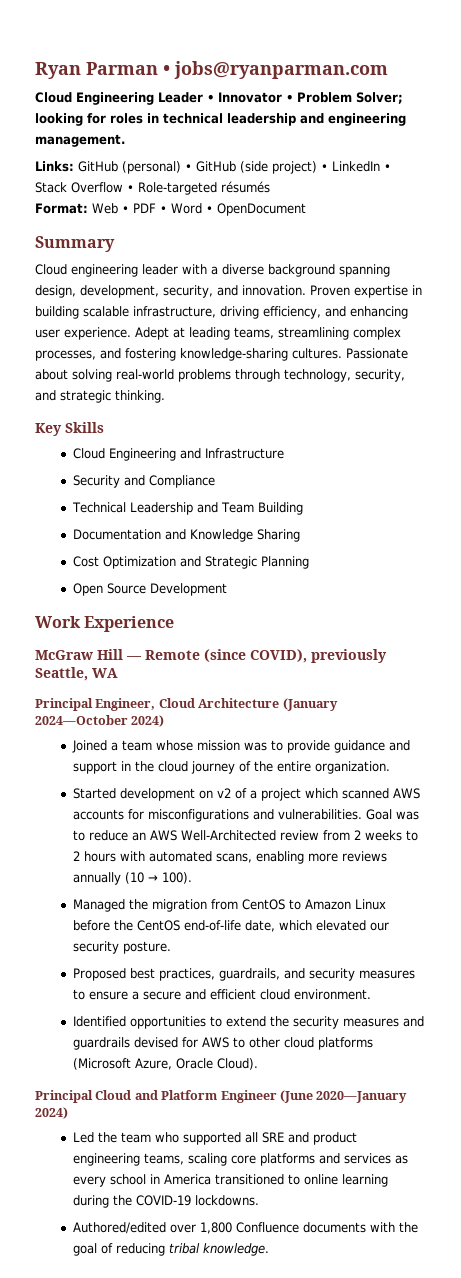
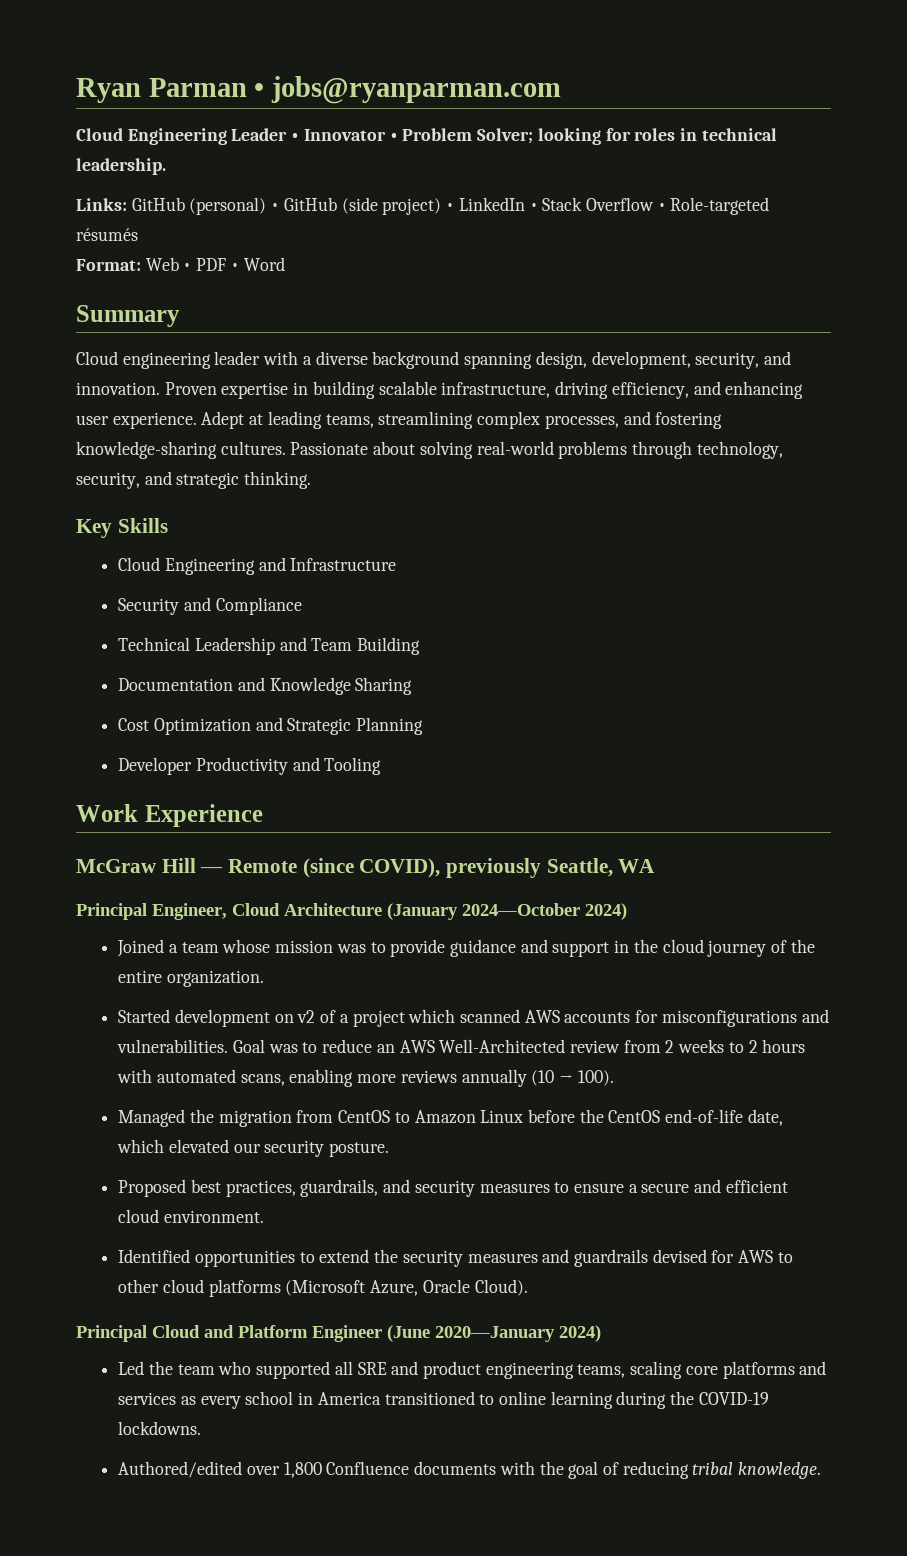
- Cloud Engineering Leader • Innovator • Problem Solver; looking for roles in technical leadership and engineering management.
+ Cloud Engineering Leader • Innovator • Problem Solver; looking for roles in technical leadership.
- Format: Web • PDF • Word • OpenDocument
+ Format: Web • PDF • Word
- Open Source Development
+ Developer Productivity and Tooling

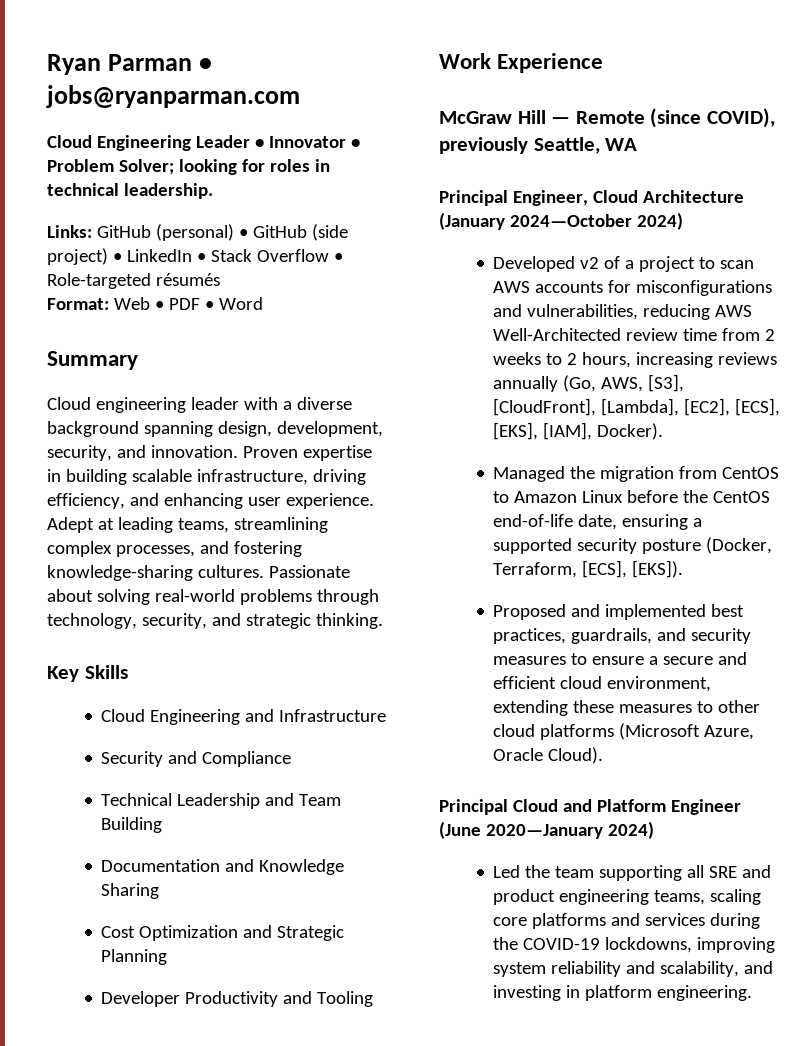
- Joined a team whose mission was to provide guidance and support in the cloud journey of the entire organization.
- Started development on v2 of a project which scanned AWS accounts for misconfigurations and vulnerabilities. Goal was to reduce an AWS Well-Architected review from 2 weeks to 2 hours with automated scans, enabling more reviews annually (10 → 100).
+ Developed v2 of a project to scan AWS accounts for misconfigurations and vulnerabilities, reducing AWS Well-Architected review time from 2 weeks to 2 hours, increasing reviews annually (Go, AWS, [S3], [CloudFront], [Lambda], [EC2], [ECS], [EKS], [IAM], Docker).
- Managed the migration from CentOS to Amazon Linux before the CentOS end-of-life date, which elevated our security posture.
+ Managed the migration from CentOS to Amazon Linux before the CentOS end-of-life date, ensuring a supported security posture (Docker, Terraform, [ECS], [EKS]).
- Proposed best practices, guardrails, and security measures to ensure a secure and efficient cloud environment.
- Identified opportunities to extend the security measures and guardrails devised for AWS to other cloud platforms (Microsoft Azure, Oracle Cloud).
+ Proposed and implemented best practices, guardrails, and security measures to ensure a secure and efficient cloud environment, extending these measures to other cloud platforms (Microsoft Azure, Oracle Cloud).
- Led the team who supported all SRE and product engineering teams, scaling core platforms and services as every school in America transitioned to online learning during the COVID-19 lockdowns.
- Authored/edited over 1,800 Confluence documents with the goal of reducing tribal knowledge.
+ Led the team supporting all SRE and product engineering teams, scaling core platforms and services during the COVID-19 lockdowns, improving system reliability and scalability, and investing in platform engineering.

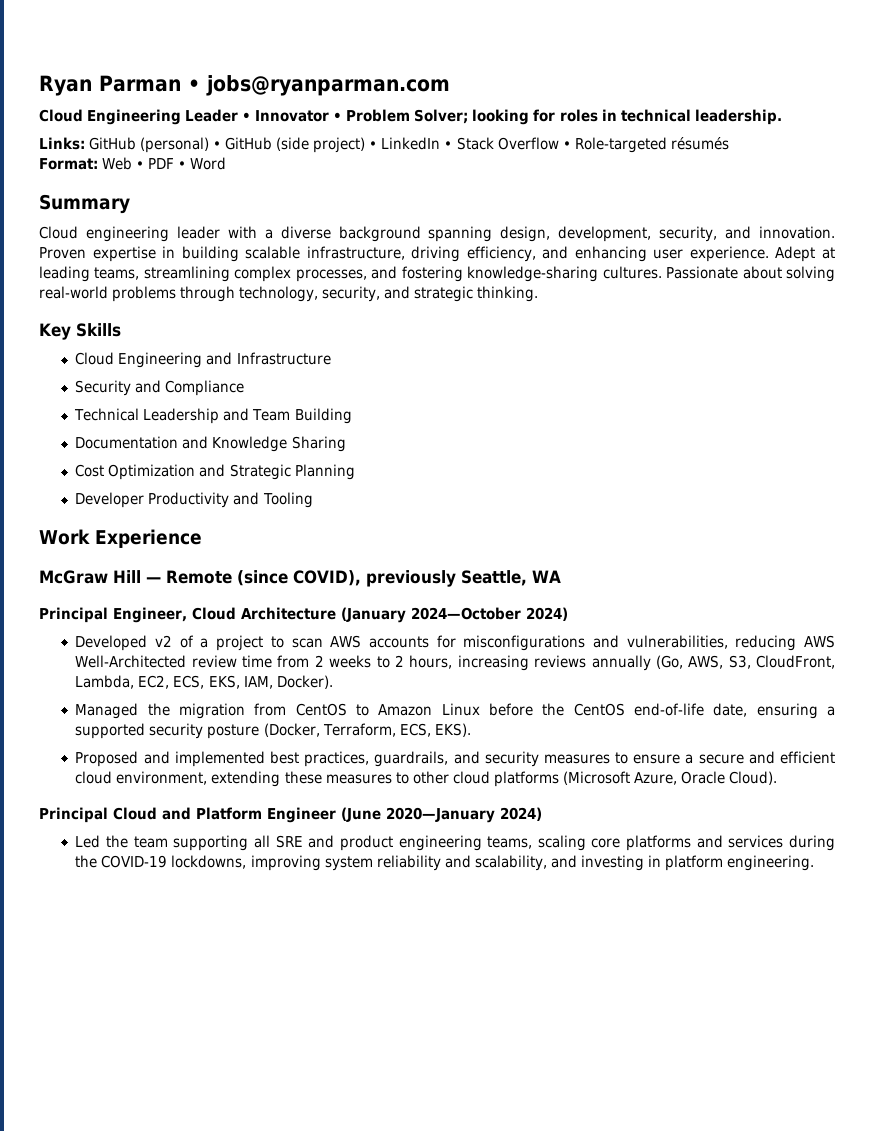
- Developed v2 of a project to scan AWS accounts for misconfigurations and vulnerabilities, reducing AWS Well-Architected review time from 2 weeks to 2 hours, increasing reviews annually (Go, AWS, [S3], [CloudFront], [Lambda], [EC2], [ECS], [EKS], [IAM], Docker).
+ Developed v2 of a project to scan AWS accounts for misconfigurations and vulnerabilities, reducing AWS Well-Architected review time from 2 weeks to 2 hours, increasing reviews annually (Go, AWS, S3, CloudFront, Lambda, EC2, ECS, EKS, IAM, Docker).
- Managed the migration from CentOS to Amazon Linux before the CentOS end-of-life date, ensuring a supported security posture (Docker, Terraform, [ECS], [EKS]).
+ Managed the migration from CentOS to Amazon Linux before the CentOS end-of-life date, ensuring a supported security posture (Docker, Terraform, ECS, EKS).

